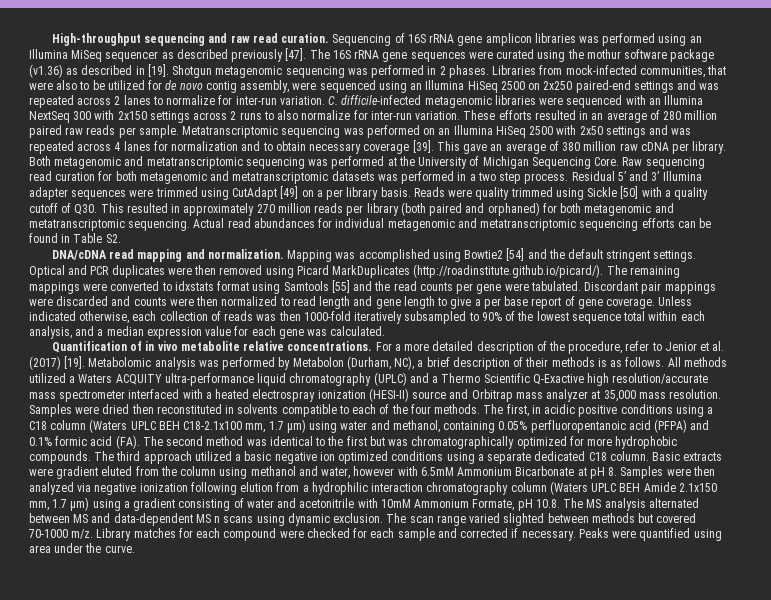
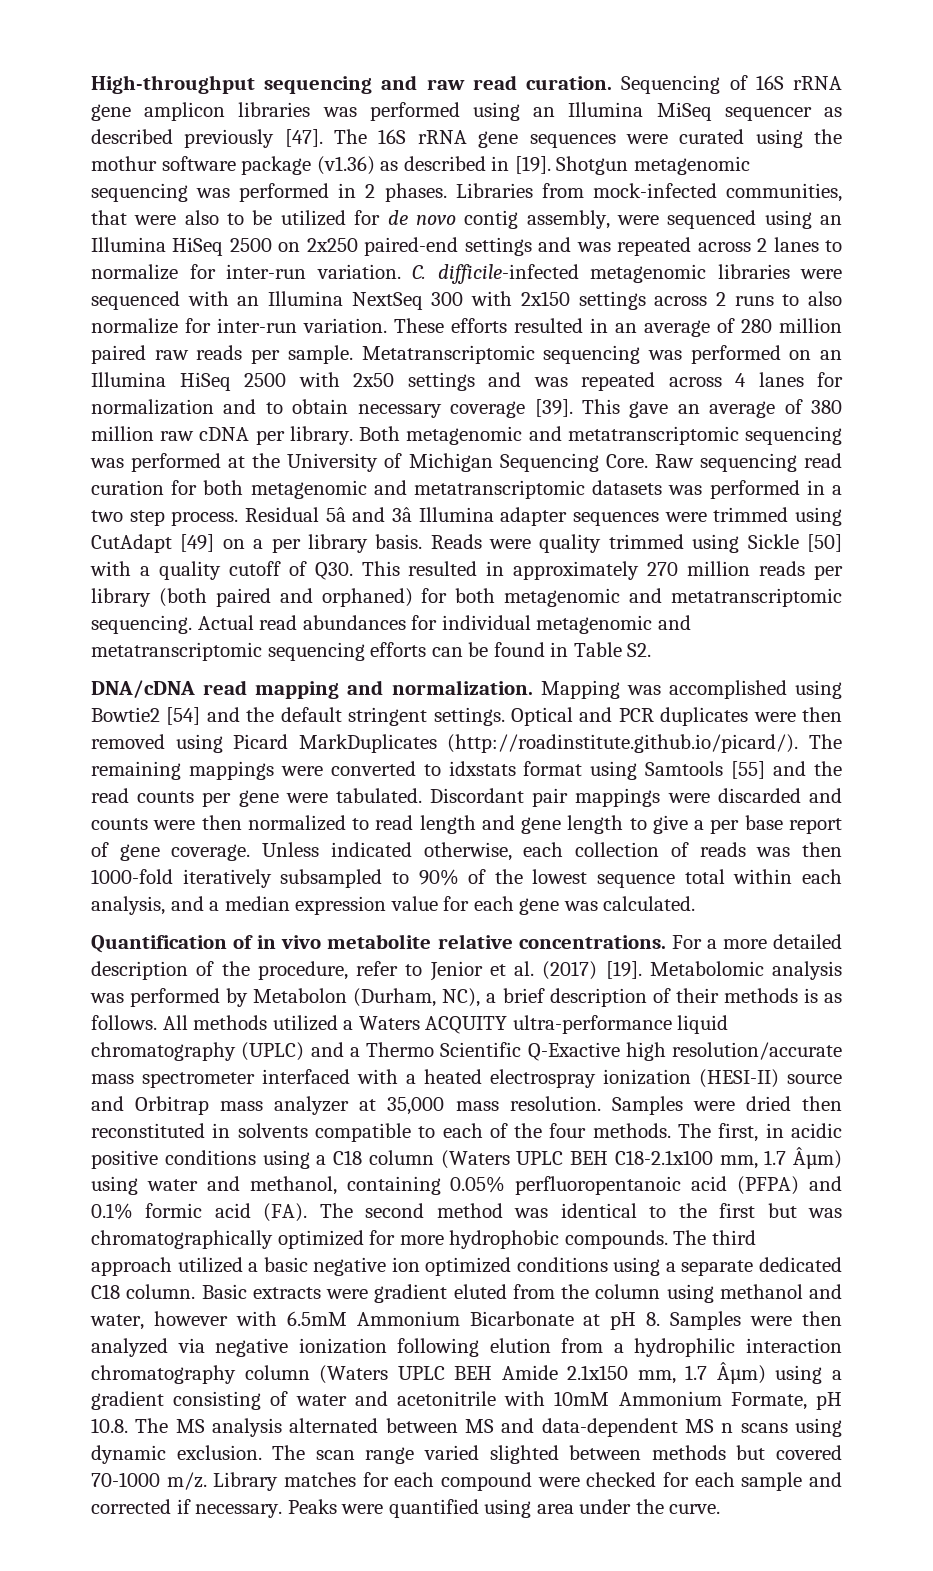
- Residual 5’ and 3’ Illumina adapter sequences were trimmed using CutAdapt [49] on a per library basis.
+ Residual 5â and 3â Illumina adapter sequences were trimmed using CutAdapt [49] on a per library basis.
- The first, in acidic positive conditions using a C18 column (Waters UPLC BEH C18-2.1x100 mm, 1.7 µm) using water and methanol, containing 0.05% perfluoropentanoic acid (PFPA) and 0.1% formic acid (FA). The second method was identical to the first but was chromatographically optimized for more hydrophobic compounds.
+ The first, in acidic positive conditions using a C18 column (Waters UPLC BEH C18-2.1x100 mm, 1.7 Âµm) using water and methanol, containing 0.05% perfluoropentanoic acid (PFPA) and 0.1% formic acid (FA). The second method was identical to the first but was chromatographically optimized for more hydrophobic compounds.
- Basic extracts were gradient eluted from the column using methanol and water, however with 6.5mM Ammonium Bicarbonate at pH 8. Samples were then analyzed via negative ionization following elution from a hydrophilic interaction chromatography column (Waters UPLC BEH Amide 2.1x150 mm, 1.7 µm) using a gradient consisting of water and acetonitrile with 10mM Ammonium Formate, pH 10.8. The MS analysis alternated between MS and data-dependent MS n scans using dynamic exclusion.
+ Basic extracts were gradient eluted from the column using methanol and water, however with 6.5mM Ammonium Bicarbonate at pH 8. Samples were then analyzed via negative ionization following elution from a hydrophilic interaction chromatography column (Waters UPLC BEH Amide 2.1x150 mm, 1.7 Âµm) using a gradient consisting of water and acetonitrile with 10mM Ammonium Formate, pH 10.8. The MS analysis alternated between MS and data-dependent MS n scans using dynamic exclusion.

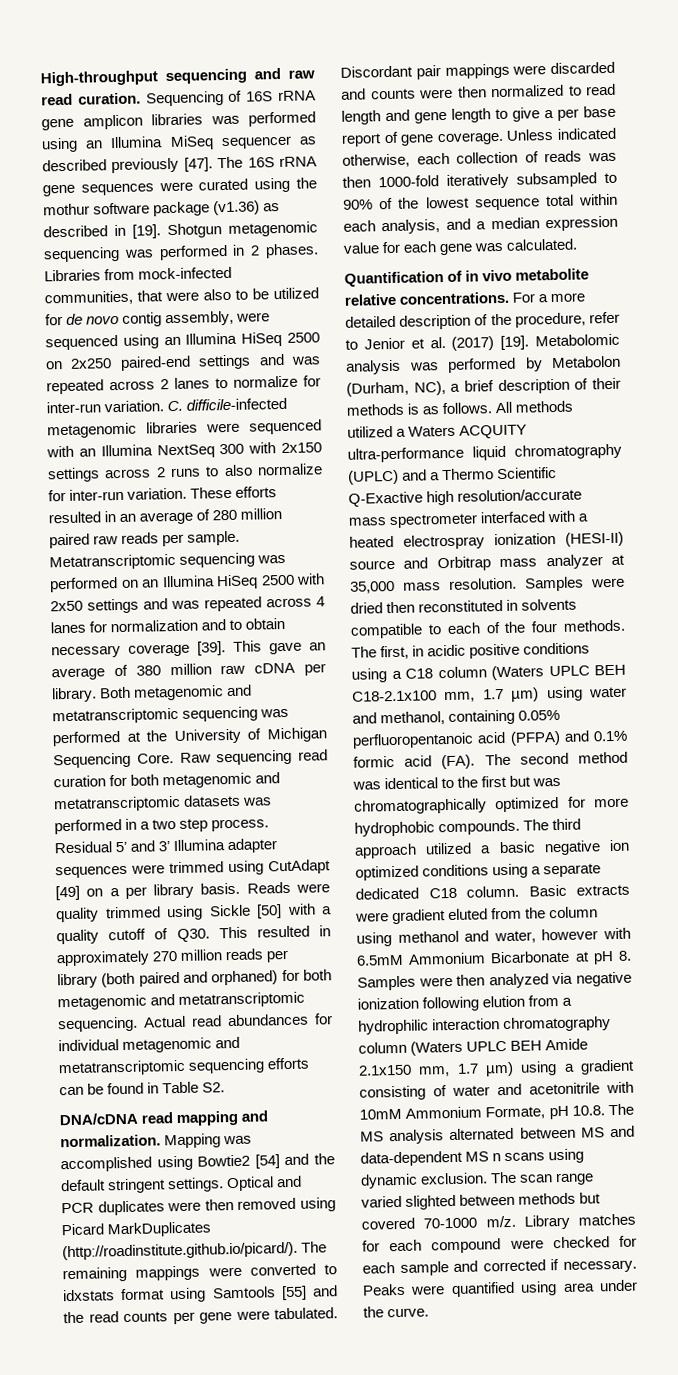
- Residual 5â and 3â Illumina adapter sequences were trimmed using CutAdapt [49] on a per library basis.
+ Residual 5’ and 3’ Illumina adapter sequences were trimmed using CutAdapt [49] on a per library basis.
- The first, in acidic positive conditions using a C18 column (Waters UPLC BEH C18-2.1x100 mm, 1.7 Âµm) using water and methanol, containing 0.05% perfluoropentanoic acid (PFPA) and 0.1% formic acid (FA). The second method was identical to the first but was chromatographically optimized for more hydrophobic compounds.
+ The first, in acidic positive conditions using a C18 column (Waters UPLC BEH C18-2.1x100 mm, 1.7 µm) using water and methanol, containing 0.05% perfluoropentanoic acid (PFPA) and 0.1% formic acid (FA). The second method was identical to the first but was chromatographically optimized for more hydrophobic compounds.
- Basic extracts were gradient eluted from the column using methanol and water, however with 6.5mM Ammonium Bicarbonate at pH 8. Samples were then analyzed via negative ionization following elution from a hydrophilic interaction chromatography column (Waters UPLC BEH Amide 2.1x150 mm, 1.7 Âµm) using a gradient consisting of water and acetonitrile with 10mM Ammonium Formate, pH 10.8. The MS analysis alternated between MS and data-dependent MS n scans using dynamic exclusion.
+ Basic extracts were gradient eluted from the column using methanol and water, however with 6.5mM Ammonium Bicarbonate at pH 8. Samples were then analyzed via negative ionization following elution from a hydrophilic interaction chromatography column (Waters UPLC BEH Amide 2.1x150 mm, 1.7 µm) using a gradient consisting of water and acetonitrile with 10mM Ammonium Formate, pH 10.8. The MS analysis alternated between MS and data-dependent MS n scans using dynamic exclusion.

